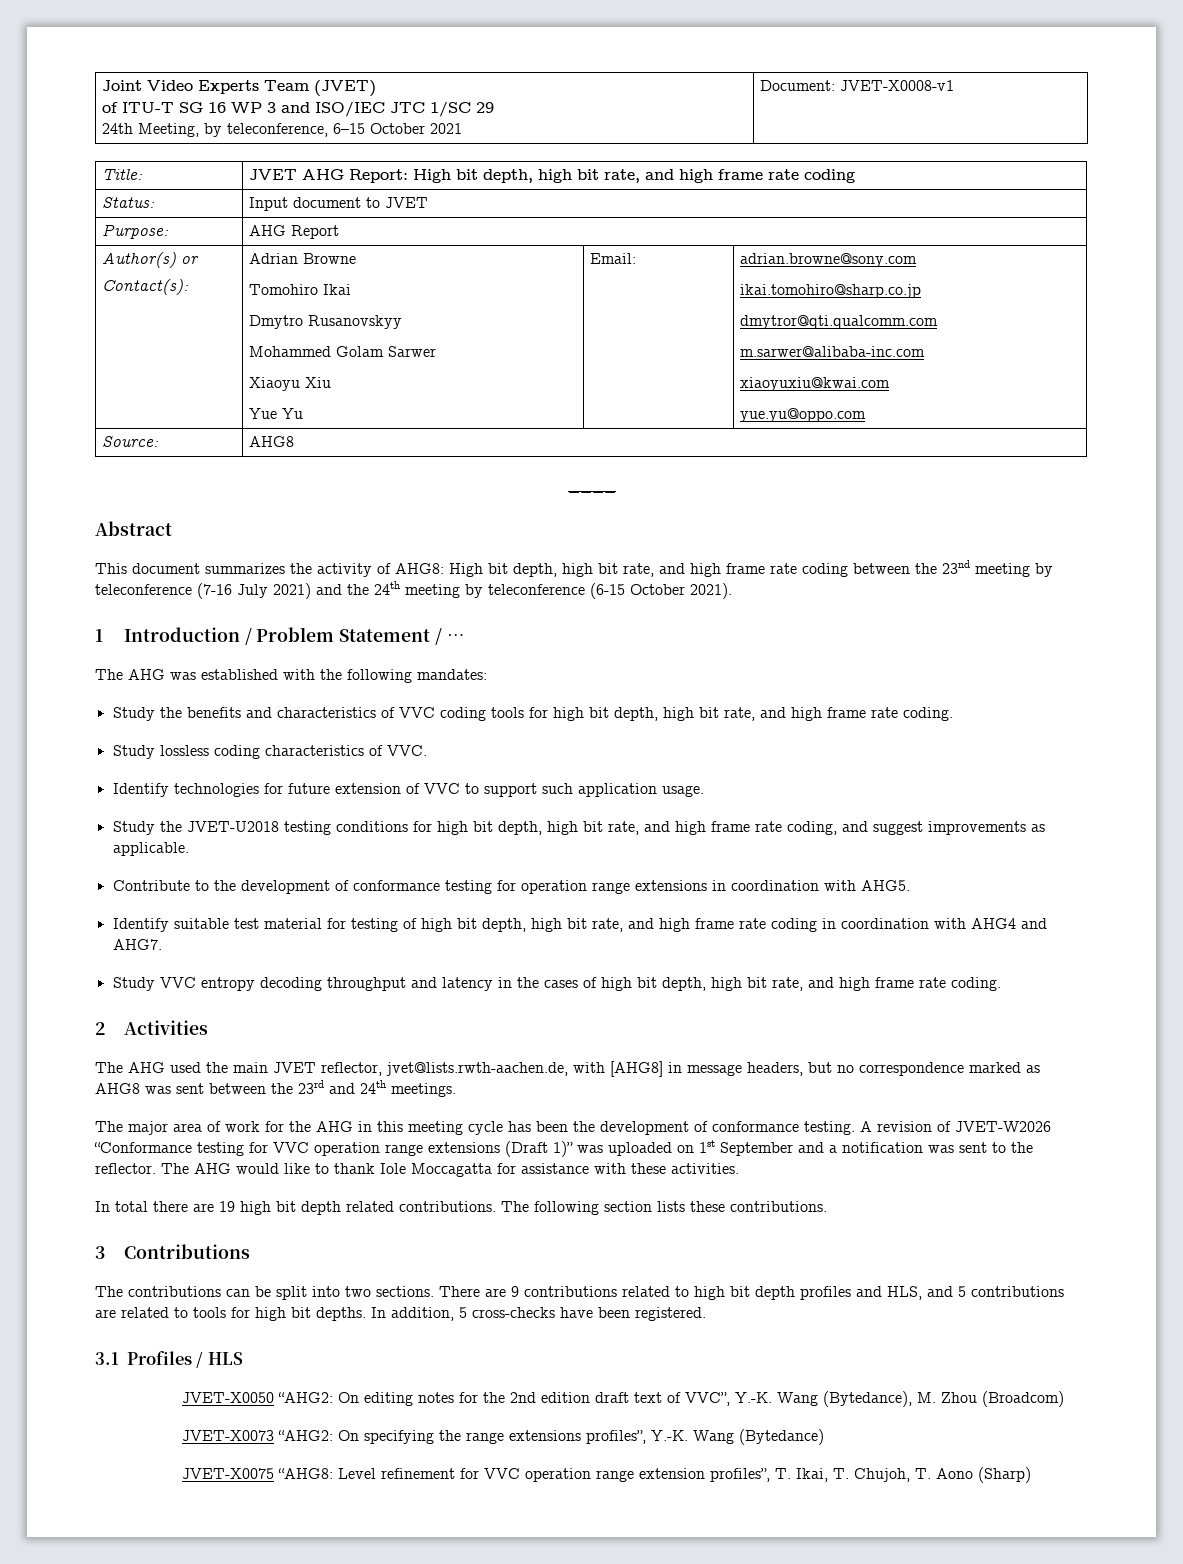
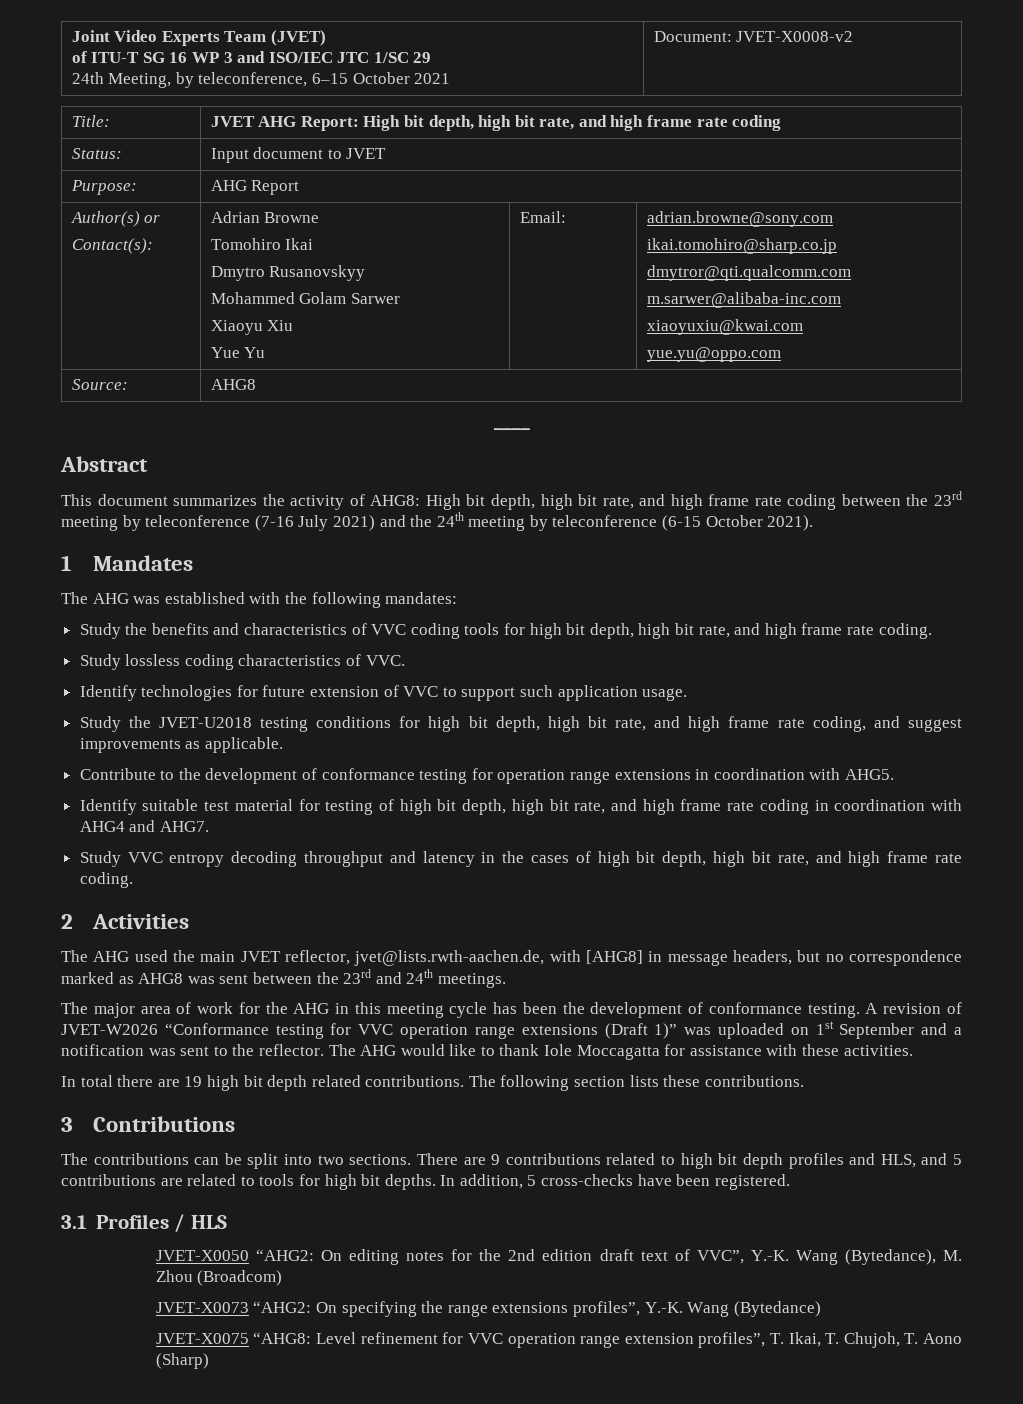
  Joint Video Experts Team (JVET)
  of ITU-T SG 16 WP 3 and ISO/IEC JTC 1/SC 29
- 24th Meeting, by teleconference, 6–15 October 2021 | Document: JVET-X0008-v1
+ 24th Meeting, by teleconference, 6–15 October 2021 | Document: JVET-X0008-v2
- This document summarizes the activity of AHG8: High bit depth, high bit rate, and high frame rate coding between the 23nd meeting by teleconference (7-16 July 2021) and the 24th meeting by teleconference (6-15 October 2021).
+ This document summarizes the activity of AHG8: High bit depth, high bit rate, and high frame rate coding between the 23rd meeting by teleconference (7-16 July 2021) and the 24th meeting by teleconference (6-15 October 2021).
- 1 Introduction / Problem Statement / …
+ 1 Mandates

